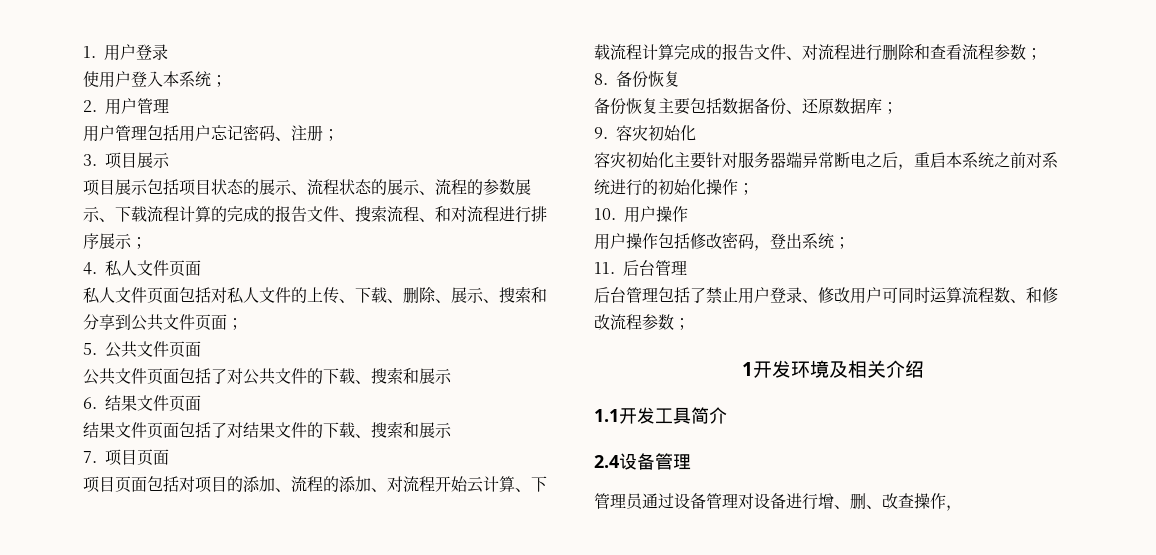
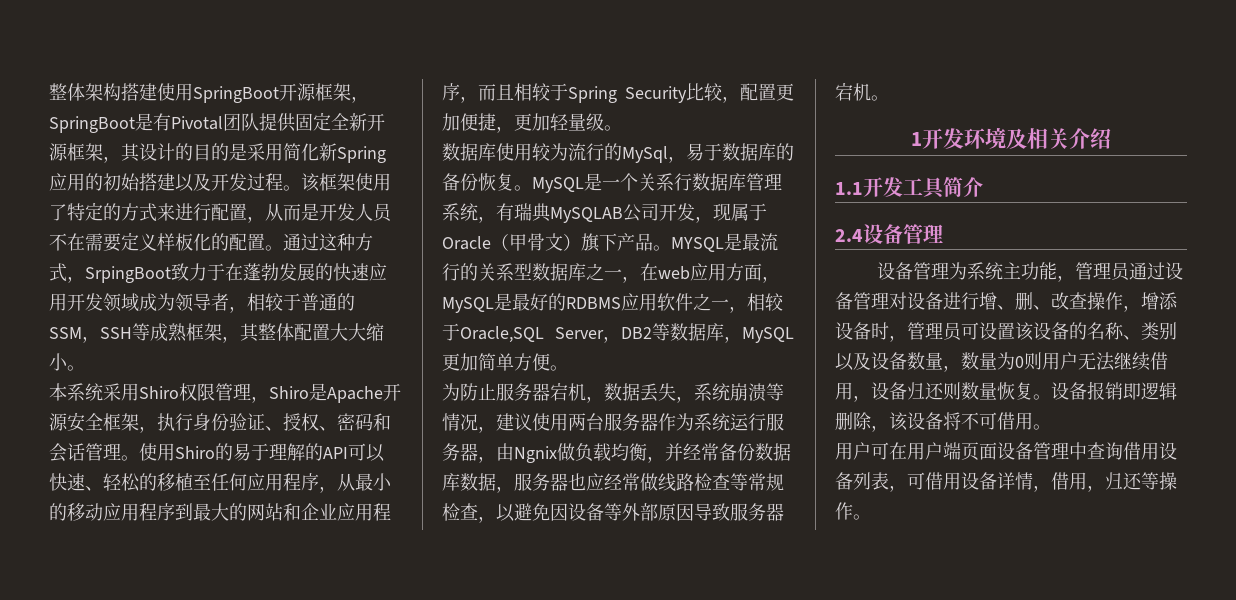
- 1.用户登录
- 使用户登入本系统；
- 2.用户管理
- 用户管理包括用户忘记密码、注册；
- 3.项目展示
- 项目展示包括项目状态的展示、流程状态的展示、流程的参数展示、下载流程计算的完成的报告文件、搜索流程、和对流程进行排序展示；
- 4.私人文件页面
- 私人文件页面包括对私人文件的上传、下载、删除、展示、搜索和分享到公共文件页面；
- 5.公共文件页面
- 公共文件页面包括了对公共文件的下载、搜索和展示
- 6.结果文件页面
- 结果文件页面包括了对结果文件的下载、搜索和展示
- 7.项目页面
- 项目页面包括对项目的添加、流程的添加、对流程开始云计算、下载流程计算完成的报告文件、对流程进行删除和查看流程参数；
- 8.备份恢复
- 备份恢复主要包括数据备份、还原数据库；
- 9.容灾初始化
- 容灾初始化主要针对服务器端异常断电之后，重启本系统之前对系统进行的初始化操作；
- 10.用户操作
- 用户操作包括修改密码，登出系统；
- 11.后台管理
- 后台管理包括了禁止用户登录、修改用户可同时运算流程数、和修改流程参数；
+ 整体架构搭建使用SpringBoot开源框架，SpringBoot是有Pivotal团队提供固定全新开源框架，其设计的目的是采用简化新Spring应用的初始搭建以及开发过程。该框架使用了特定的方式来进行配置，从而是开发人员不在需要定义样板化的配置。通过这种方式，SrpingBoot致力于在蓬勃发展的快速应用开发领域成为领导者，相较于普通的SSM，SSH等成熟框架，其整体配置大大缩小。
+ 本系统采用Shiro权限管理，Shiro是Apache开源安全框架，执行身份验证、授权、密码和会话管理。使用Shiro的易于理解的API可以快速、轻松的移植至任何应用程序，从最小的移动应用程序到最大的网站和企业应用程序，而且相较于Spring Security比较，配置更加便捷，更加轻量级。
+ 数据库使用较为流行的MySql，易于数据库的备份恢复。MySQL是一个关系行数据库管理系统，有瑞典MySQLAB公司开发，现属于Oracle（甲骨文）旗下产品。MYSQL是最流行的关系型数据库之一，在web应用方面，MySQL是最好的RDBMS应用软件之一，相较于Oracle,SQL Server，DB2等数据库，MySQL更加简单方便。
+ 为防止服务器宕机，数据丢失，系统崩溃等情况，建议使用两台服务器作为系统运行服务器，由Ngnix做负载均衡，并经常备份数据库数据，服务器也应经常做线路检查等常规检查，以避免因设备等外部原因导致服务器宕机。
- 管理员通过设备管理对设备进行增、删、改查操作，
+ 设备管理为系统主功能，管理员通过设备管理对设备进行增、删、改查操作，增添设备时，管理员可设置该设备的名称、类别以及设备数量，数量为0则用户无法继续借用，设备归还则数量恢复。设备报销即逻辑删除，该设备将不可借用。
+ 用户可在用户端页面设备管理中查询借用设备列表，可借用设备详情，借用，归还等操作。

